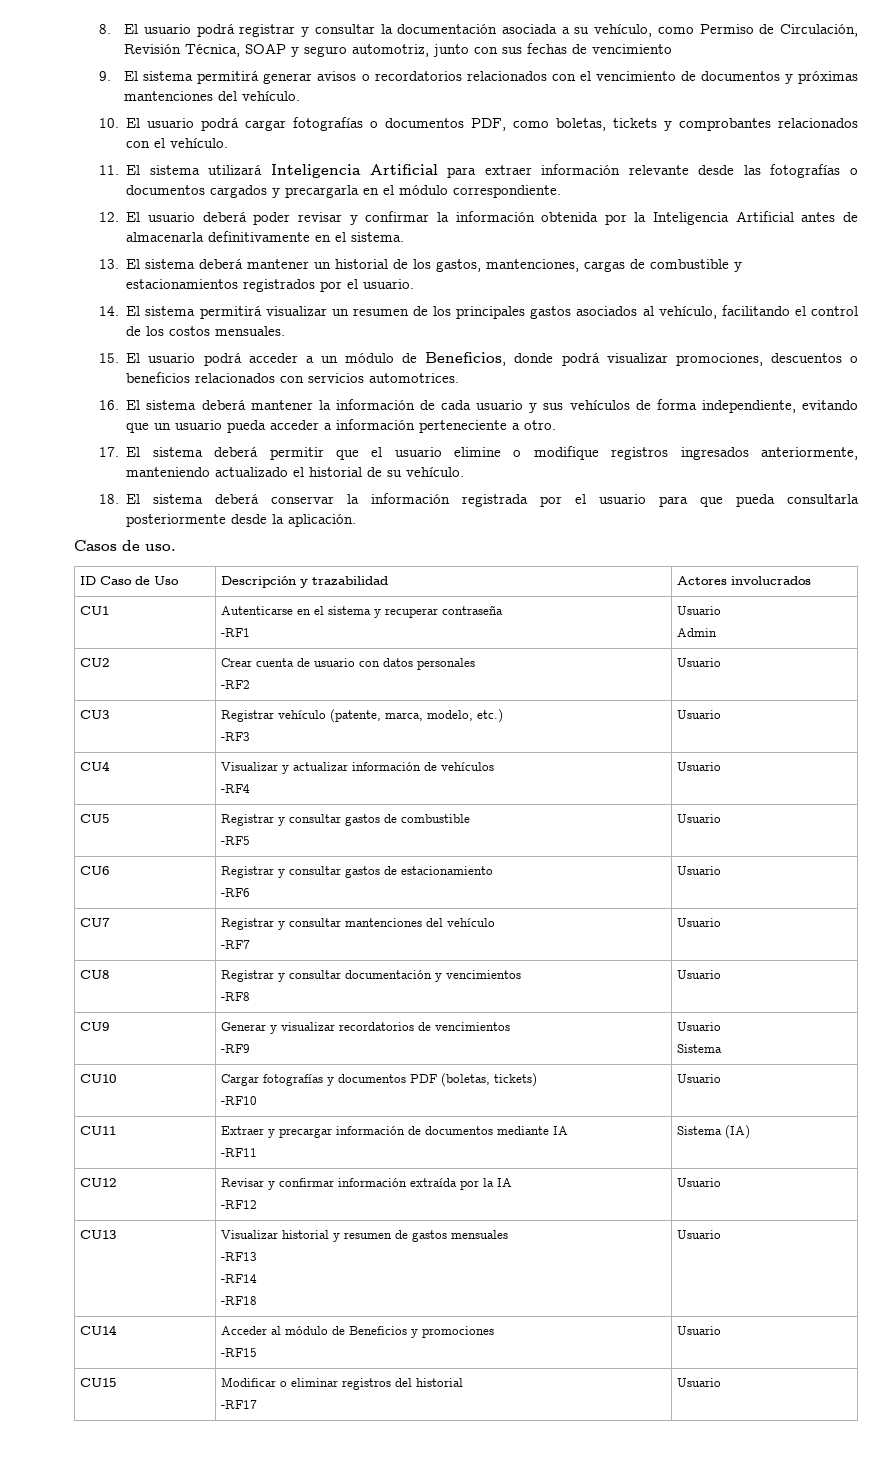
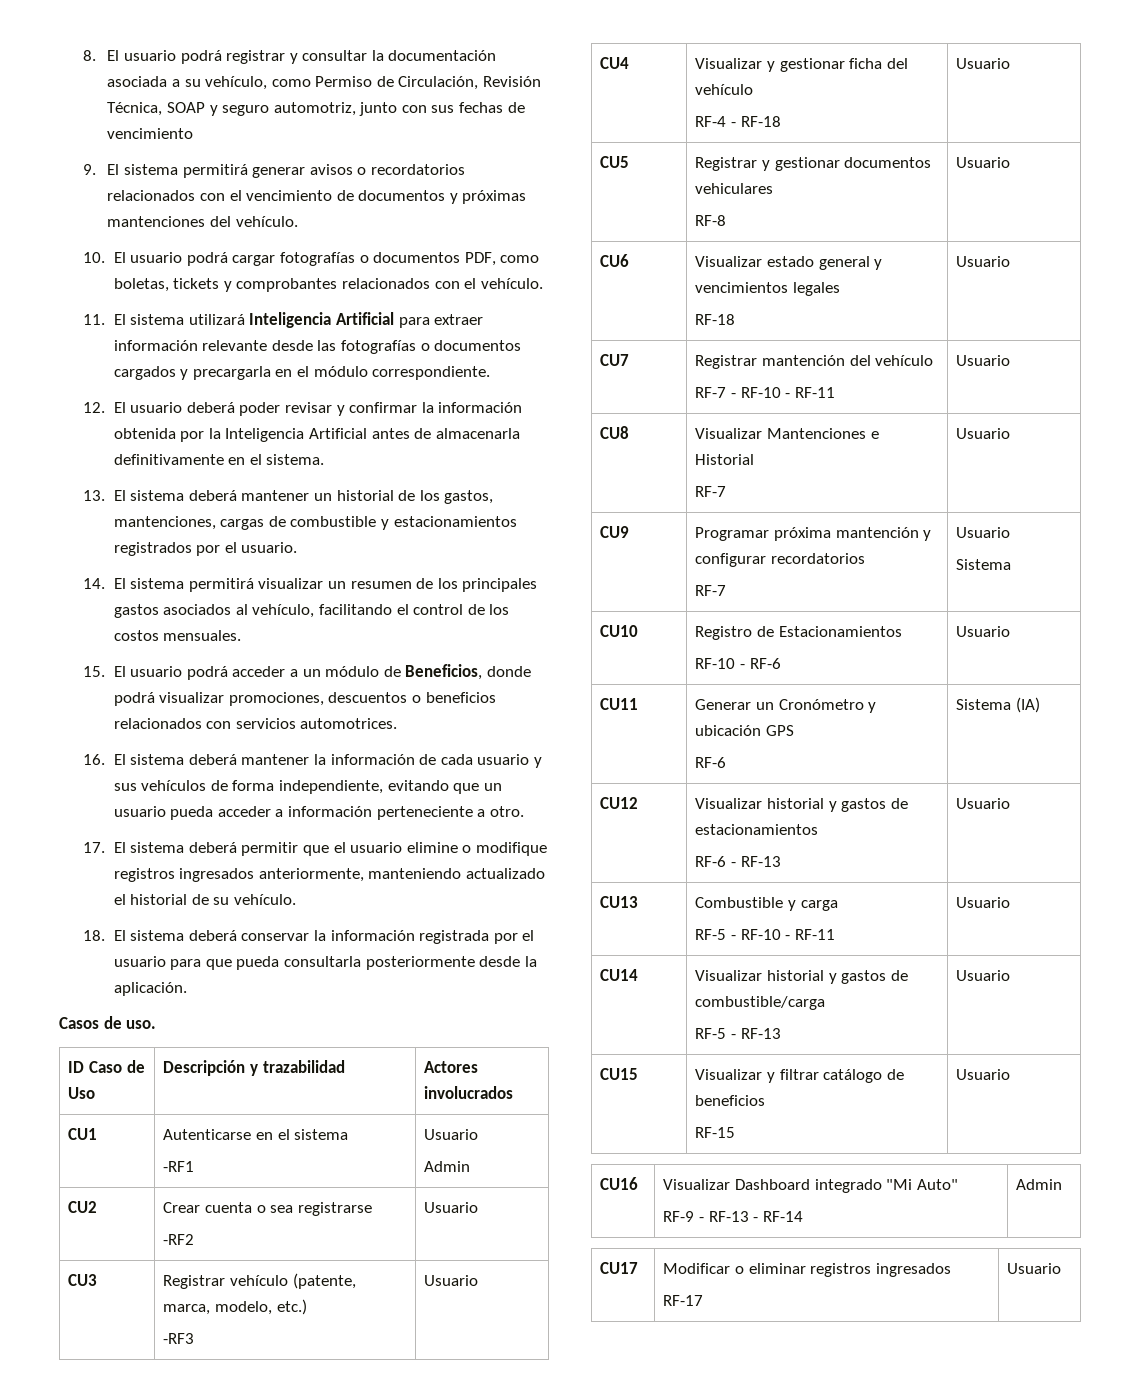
- CU1 | Autenticarse en el sistema y recuperar contraseña
+ CU1 | Autenticarse en el sistema
- CU2 | Crear cuenta de usuario con datos personales
+ CU2 | Crear cuenta o sea registrarse
- CU4 | Visualizar y actualizar información de vehículos
- -RF4 | Usuario
- CU5 | Registrar y consultar gastos de combustible
- -RF5 | Usuario
- CU6 | Registrar y consultar gastos de estacionamiento
- -RF6 | Usuario
+ CU4 | Visualizar y gestionar ficha del vehículo
+ RF-4 - RF-18 | Usuario
+ CU5 | Registrar y gestionar documentos vehiculares
+ RF-8 | Usuario
+ CU6 | Visualizar estado general y vencimientos legales
+ RF-18 | Usuario
- CU7 | Registrar y consultar mantenciones del vehículo
- -RF7 | Usuario
- CU8 | Registrar y consultar documentación y vencimientos
- -RF8 | Usuario
- CU9 | Generar y visualizar recordatorios de vencimientos
- -RF9 | Usuario
+ CU7 | Registrar mantención del vehículo
+ RF-7 - RF-10 - RF-11 | Usuario
+ CU8 | Visualizar Mantenciones e Historial
+ RF-7 | Usuario
+ CU9 | Programar próxima mantención y configurar recordatorios
+ RF-7 | Usuario
  Sistema
- CU10 | Cargar fotografías y documentos PDF (boletas, tickets)
- -RF10 | Usuario
- CU11 | Extraer y precargar información de documentos mediante IA
- -RF11 | Sistema (IA)
- CU12 | Revisar y confirmar información extraída por la IA
- -RF12 | Usuario
- CU13 | Visualizar historial y resumen de gastos mensuales
- -RF13
- -RF14
- -RF18 | Usuario
- CU14 | Acceder al módulo de Beneficios y promociones
- -RF15 | Usuario
- CU15 | Modificar o eliminar registros del historial
- -RF17 | Usuario
+ CU10 | Registro de Estacionamientos
+ RF-10 - RF-6 | Usuario
+ CU11 | Generar un Cronómetro y ubicación GPS
+ RF-6 | Sistema (IA)
+ CU12 | Visualizar historial y gastos de estacionamientos
+ RF-6 - RF-13 | Usuario
+ CU13 | Combustible y carga
+ RF-5 - RF-10 - RF-11 | Usuario
+ CU14 | Visualizar historial y gastos de combustible/carga
+ RF-5 - RF-13 | Usuario
+ CU15 | Visualizar y filtrar catálogo de beneficios
+ RF-15 | Usuario
+ CU16 | Visualizar Dashboard integrado "Mi Auto"
+ RF-9 - RF-13 - RF-14 | Admin
+ CU17 | Modificar o eliminar registros ingresados
+ RF-17 | Usuario

